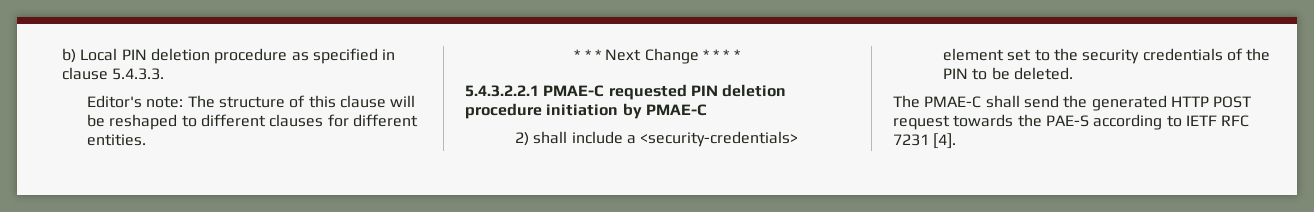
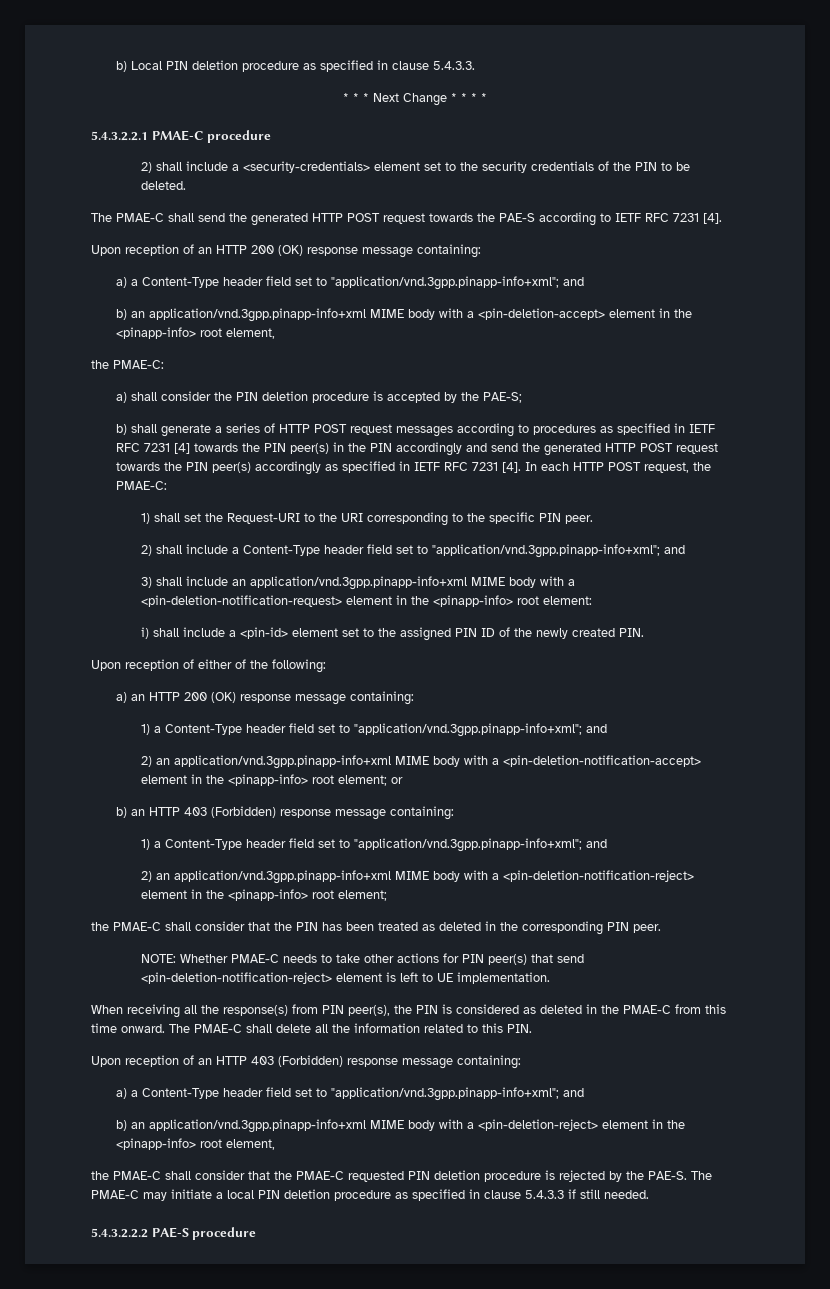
- Editor's note: The structure of this clause will be reshaped to different clauses for different entities.
- 5.4.3.2.2.1 PMAE-C requested PIN deletion procedure initiation by PMAE-C
+ 5.4.3.2.2.1 PMAE-C procedure
+ Upon reception of an HTTP 200 (OK) response message containing:
+ a) a Content-Type header field set to "application/vnd.3gpp.pinapp-info+xml"; and
+ b) an application/vnd.3gpp.pinapp-info+xml MIME body with a <pin-deletion-accept> element in the <pinapp-info> root element,
+ the PMAE-C:
+ a) shall consider the PIN deletion procedure is accepted by the PAE-S;
+ b) shall generate a series of HTTP POST request messages according to procedures as specified in IETF RFC 7231 [4] towards the PIN peer(s) in the PIN accordingly and send the generated HTTP POST request towards the PIN peer(s) accordingly as specified in IETF RFC 7231 [4]. In each HTTP POST request, the PMAE-C:
+ 1) shall set the Request-URI to the URI corresponding to the specific PIN peer.
+ 2) shall include a Content-Type header field set to "application/vnd.3gpp.pinapp-info+xml"; and
+ 3) shall include an application/vnd.3gpp.pinapp-info+xml MIME body with a <pin-deletion-notification-request> element in the <pinapp-info> root element:
+ i) shall include a <pin-id> element set to the assigned PIN ID of the newly created PIN.
+ Upon reception of either of the following:
+ a) an HTTP 200 (OK) response message containing:
+ 1) a Content-Type header field set to "application/vnd.3gpp.pinapp-info+xml"; and
+ 2) an application/vnd.3gpp.pinapp-info+xml MIME body with a <pin-deletion-notification-accept> element in the <pinapp-info> root element; or
+ b) an HTTP 403 (Forbidden) response message containing:
+ 1) a Content-Type header field set to "application/vnd.3gpp.pinapp-info+xml"; and
+ 2) an application/vnd.3gpp.pinapp-info+xml MIME body with a <pin-deletion-notification-reject> element in the <pinapp-info> root element;
+ the PMAE-C shall consider that the PIN has been treated as deleted in the corresponding PIN peer.
+ NOTE: Whether PMAE-C needs to take other actions for PIN peer(s) that send <pin-deletion-notification-reject> element is left to UE implementation.
+ When receiving all the response(s) from PIN peer(s), the PIN is considered as deleted in the PMAE-C from this time onward. The PMAE-C shall delete all the information related to this PIN.
+ Upon reception of an HTTP 403 (Forbidden) response message containing:
+ a) a Content-Type header field set to "application/vnd.3gpp.pinapp-info+xml"; and
+ b) an application/vnd.3gpp.pinapp-info+xml MIME body with a <pin-deletion-reject> element in the <pinapp-info> root element,
+ the PMAE-C shall consider that the PMAE-C requested PIN deletion procedure is rejected by the PAE-S. The PMAE-C may initiate a local PIN deletion procedure as specified in clause 5.4.3.3 if still needed.
+ 5.4.3.2.2.2 PAE-S procedure

